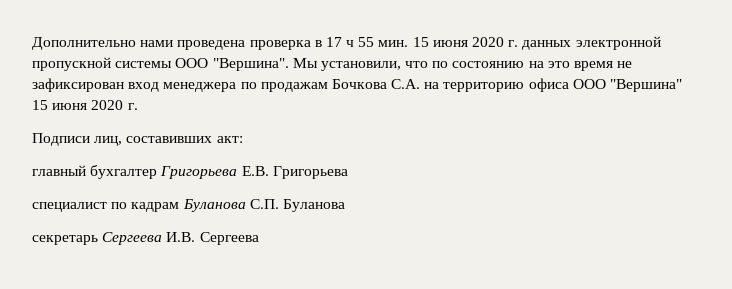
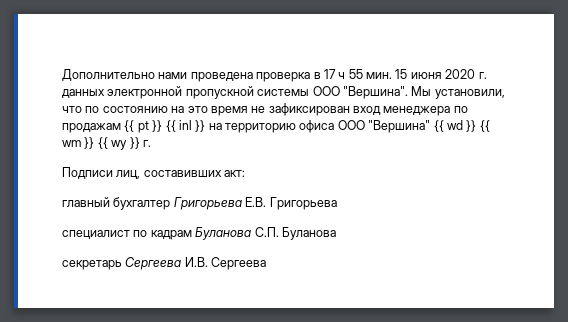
- Мы установили, что по состоянию на это время не зафиксирован вход менеджера по продажам Бочкова С.А. на территорию офиса ООО "Вершина" 15 июня 2020 г.
+ Мы установили, что по состоянию на это время не зафиксирован вход менеджера по продажам {{ pt }} {{ inl }} на территорию офиса ООО "Вершина" {{ wd }} {{ wm }} {{ wy }} г.

